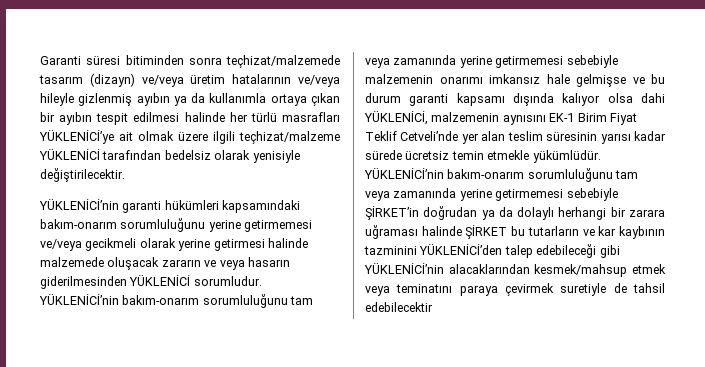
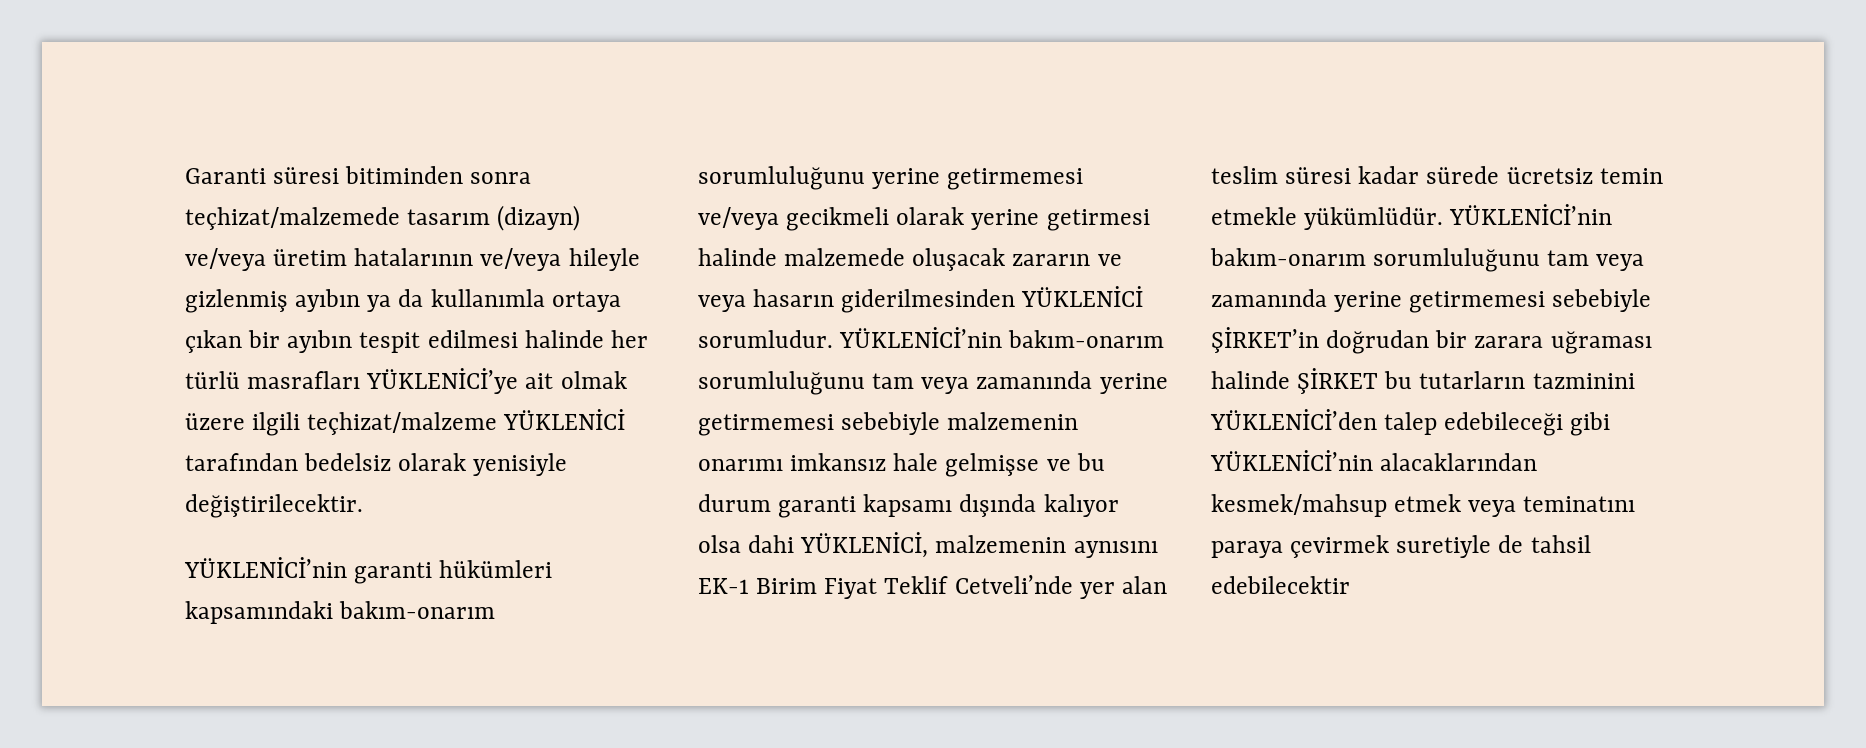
- YÜKLENİCİ’nin bakım-onarım sorumluluğunu tam veya zamanında yerine getirmemesi sebebiyle malzemenin onarımı imkansız hale gelmişse ve bu durum garanti kapsamı dışında kalıyor olsa dahi YÜKLENİCİ, malzemenin aynısını EK-1 Birim Fiyat Teklif Cetveli’nde yer alan teslim süresinin yarısı kadar sürede ücretsiz temin etmekle yükümlüdür.
+ YÜKLENİCİ’nin bakım-onarım sorumluluğunu tam veya zamanında yerine getirmemesi sebebiyle malzemenin onarımı imkansız hale gelmişse ve bu durum garanti kapsamı dışında kalıyor olsa dahi YÜKLENİCİ, malzemenin aynısını EK-1 Birim Fiyat Teklif Cetveli’nde yer alan teslim süresi kadar sürede ücretsiz temin etmekle yükümlüdür.
- YÜKLENİCİ’nin bakım-onarım sorumluluğunu tam veya zamanında yerine getirmemesi sebebiyle ŞİRKET’in doğrudan ya da dolaylı herhangi bir zarara uğraması halinde ŞİRKET bu tutarların ve kar kaybının tazminini YÜKLENİCİ’den talep edebileceği gibi YÜKLENİCİ’nin alacaklarından kesmek/mahsup etmek veya teminatını paraya çevirmek suretiyle de tahsil edebilecektir
+ YÜKLENİCİ’nin bakım-onarım sorumluluğunu tam veya zamanında yerine getirmemesi sebebiyle ŞİRKET’in doğrudan bir zarara uğraması halinde ŞİRKET bu tutarların tazminini YÜKLENİCİ’den talep edebileceği gibi YÜKLENİCİ’nin alacaklarından kesmek/mahsup etmek veya teminatını paraya çevirmek suretiyle de tahsil edebilecektir

